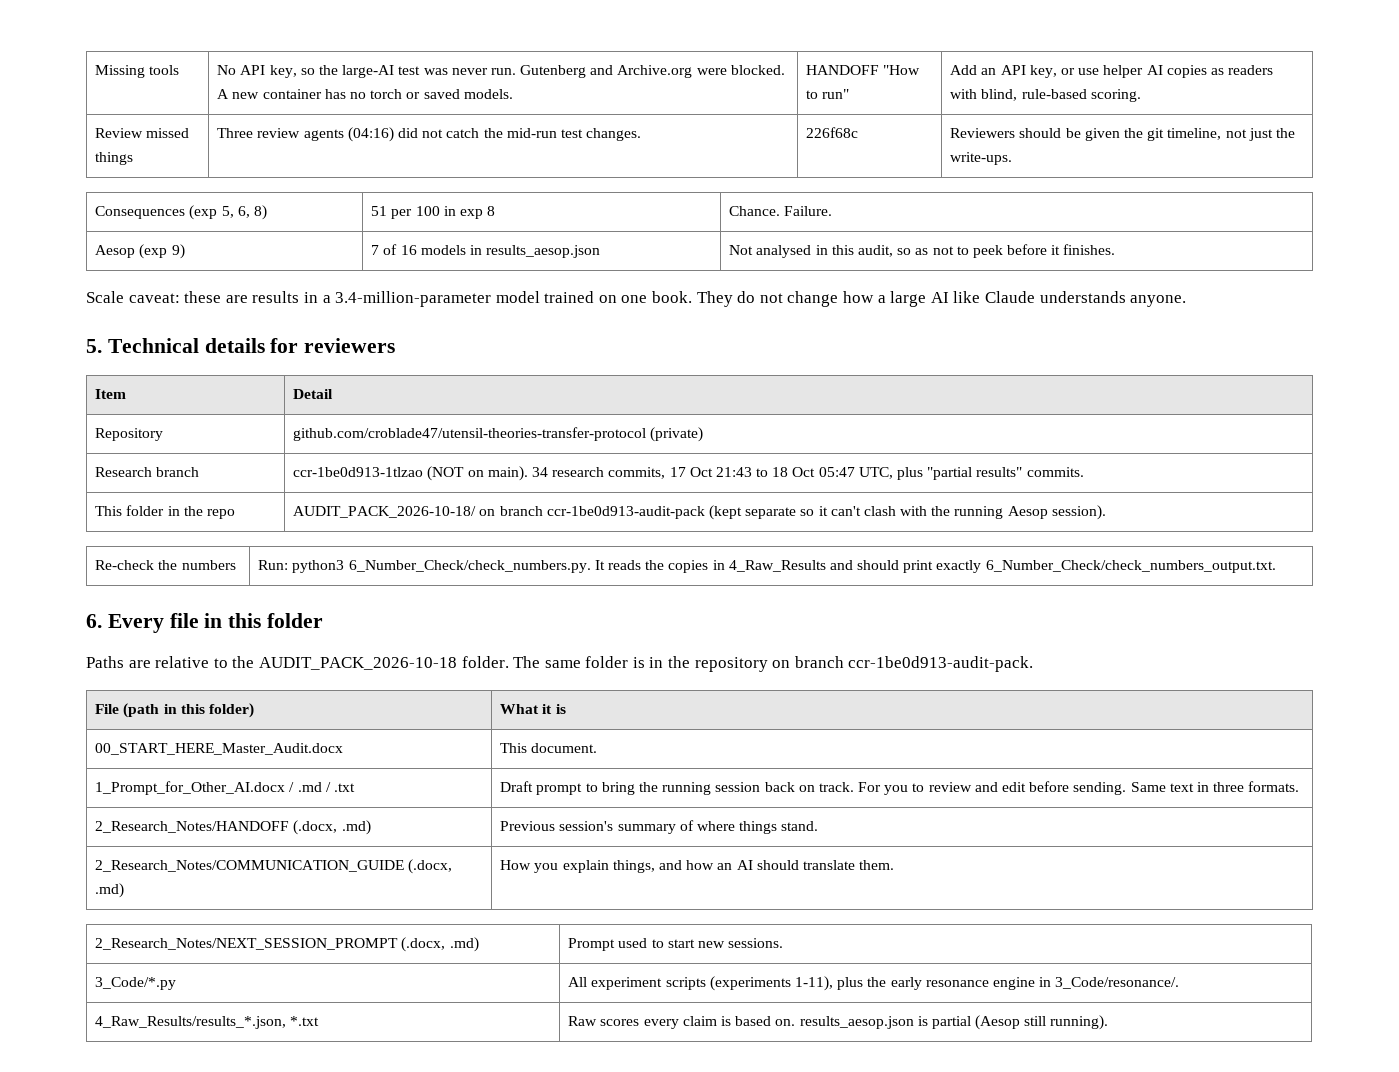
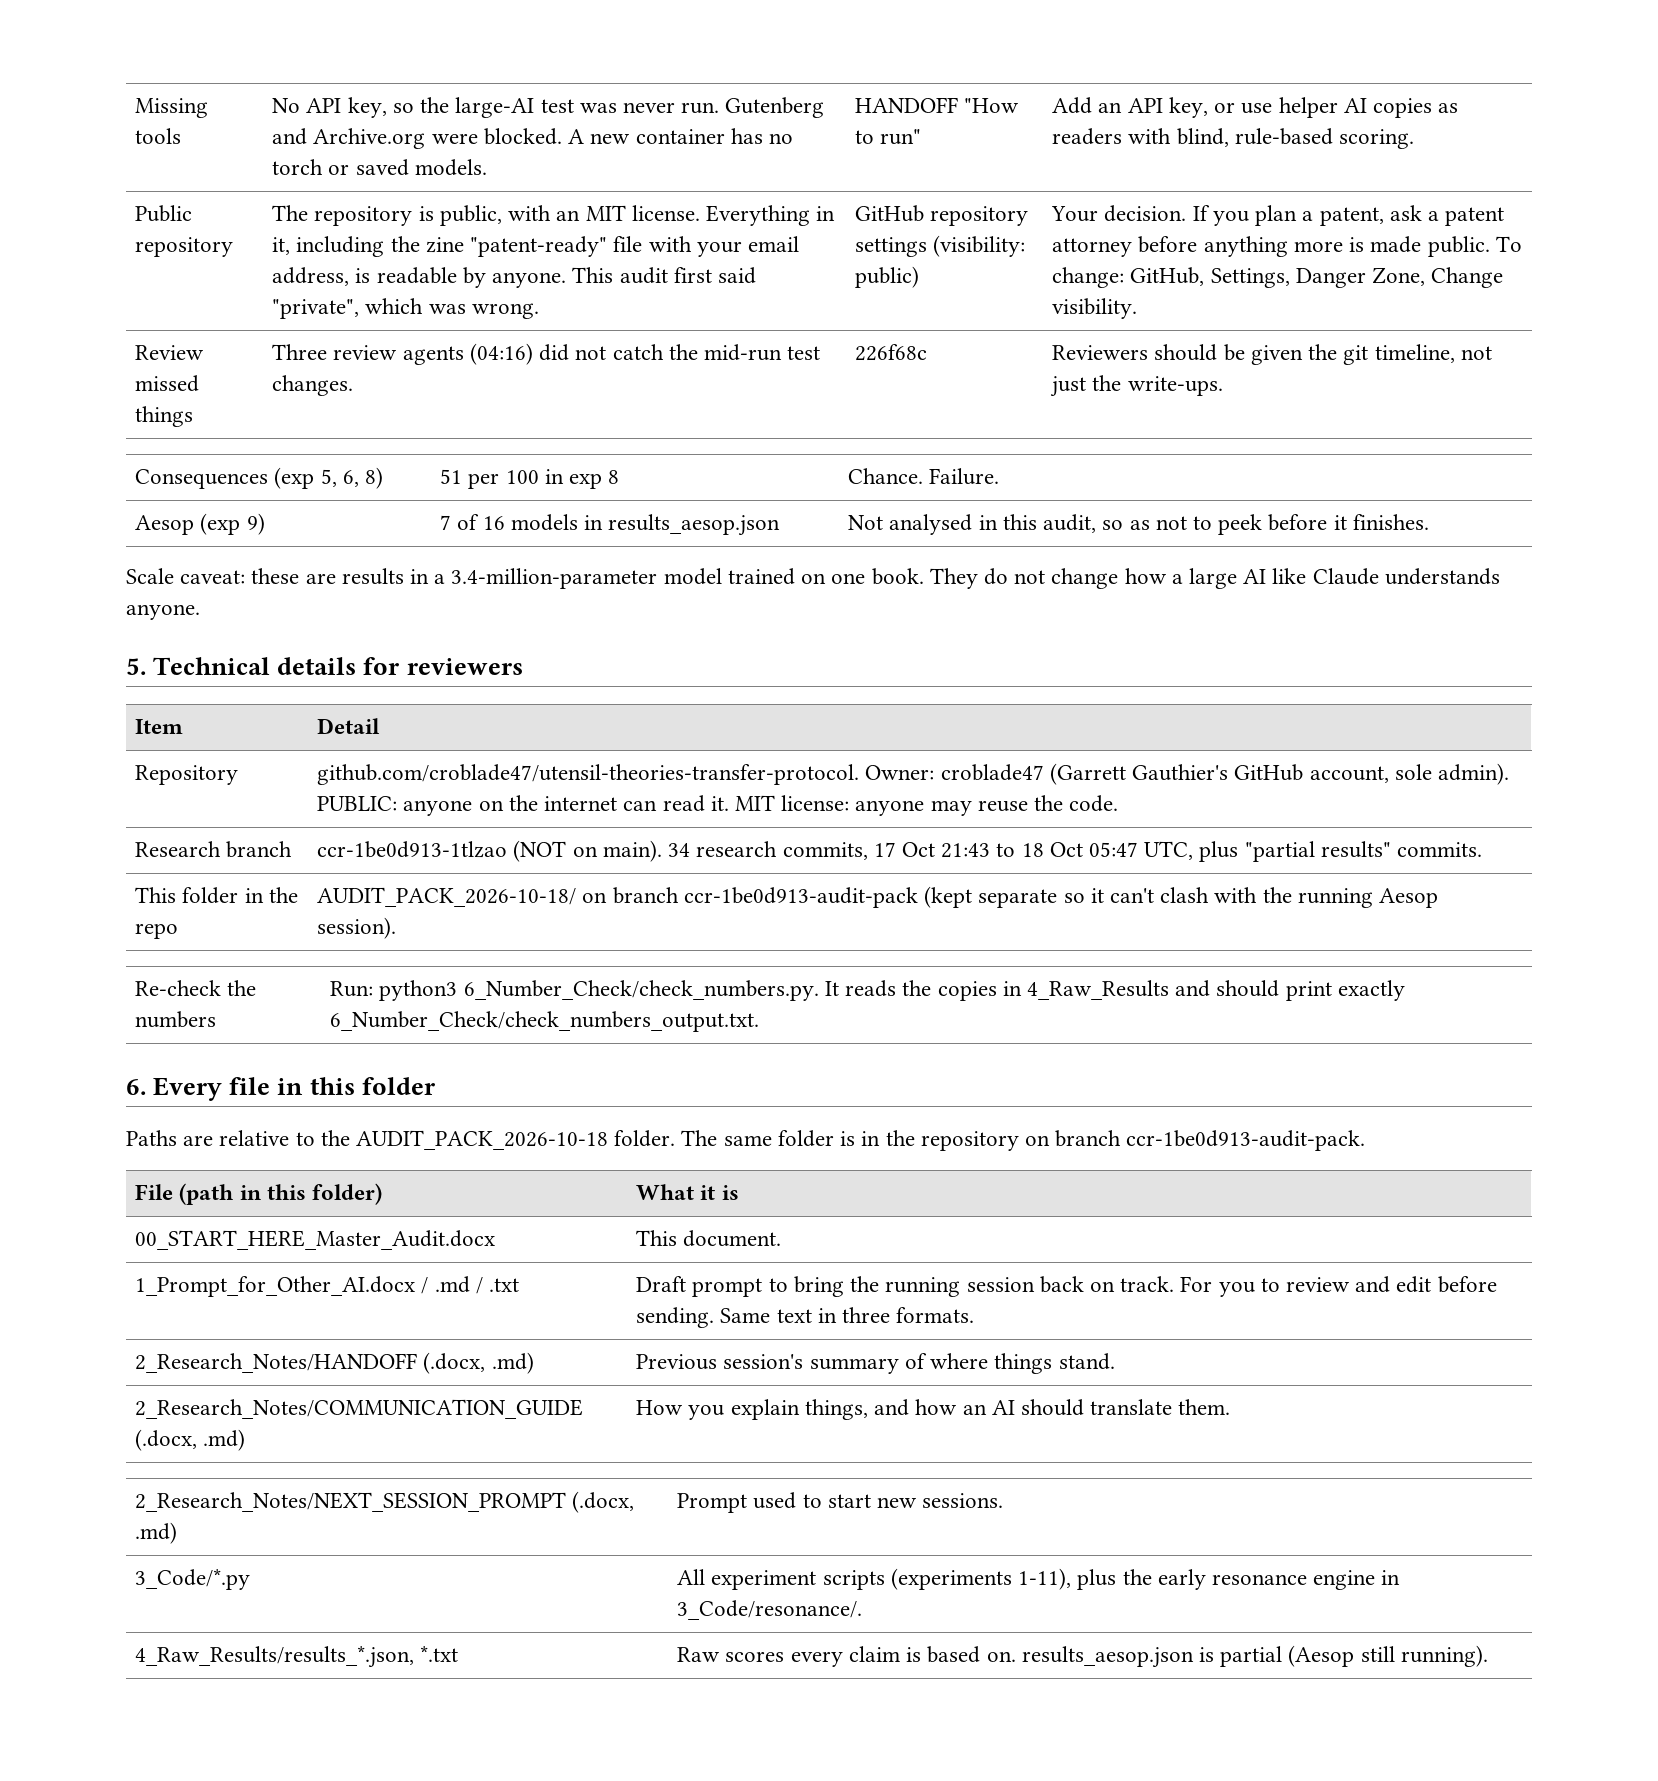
+ Public repository | The repository is public, with an MIT license. Everything in it, including the zine "patent-ready" file with your email address, is readable by anyone. This audit first said "private", which was wrong. | GitHub repository settings (visibility: public) | Your decision. If you plan a patent, ask a patent attorney before anything more is made public. To change: GitHub, Settings, Danger Zone, Change visibility.
- Repository | github.com/croblade47/utensil-theories-transfer-protocol (private)
+ Repository | github.com/croblade47/utensil-theories-transfer-protocol. Owner: croblade47 (Garrett Gauthier's GitHub account, sole admin). PUBLIC: anyone on the internet can read it. MIT license: anyone may reuse the code.

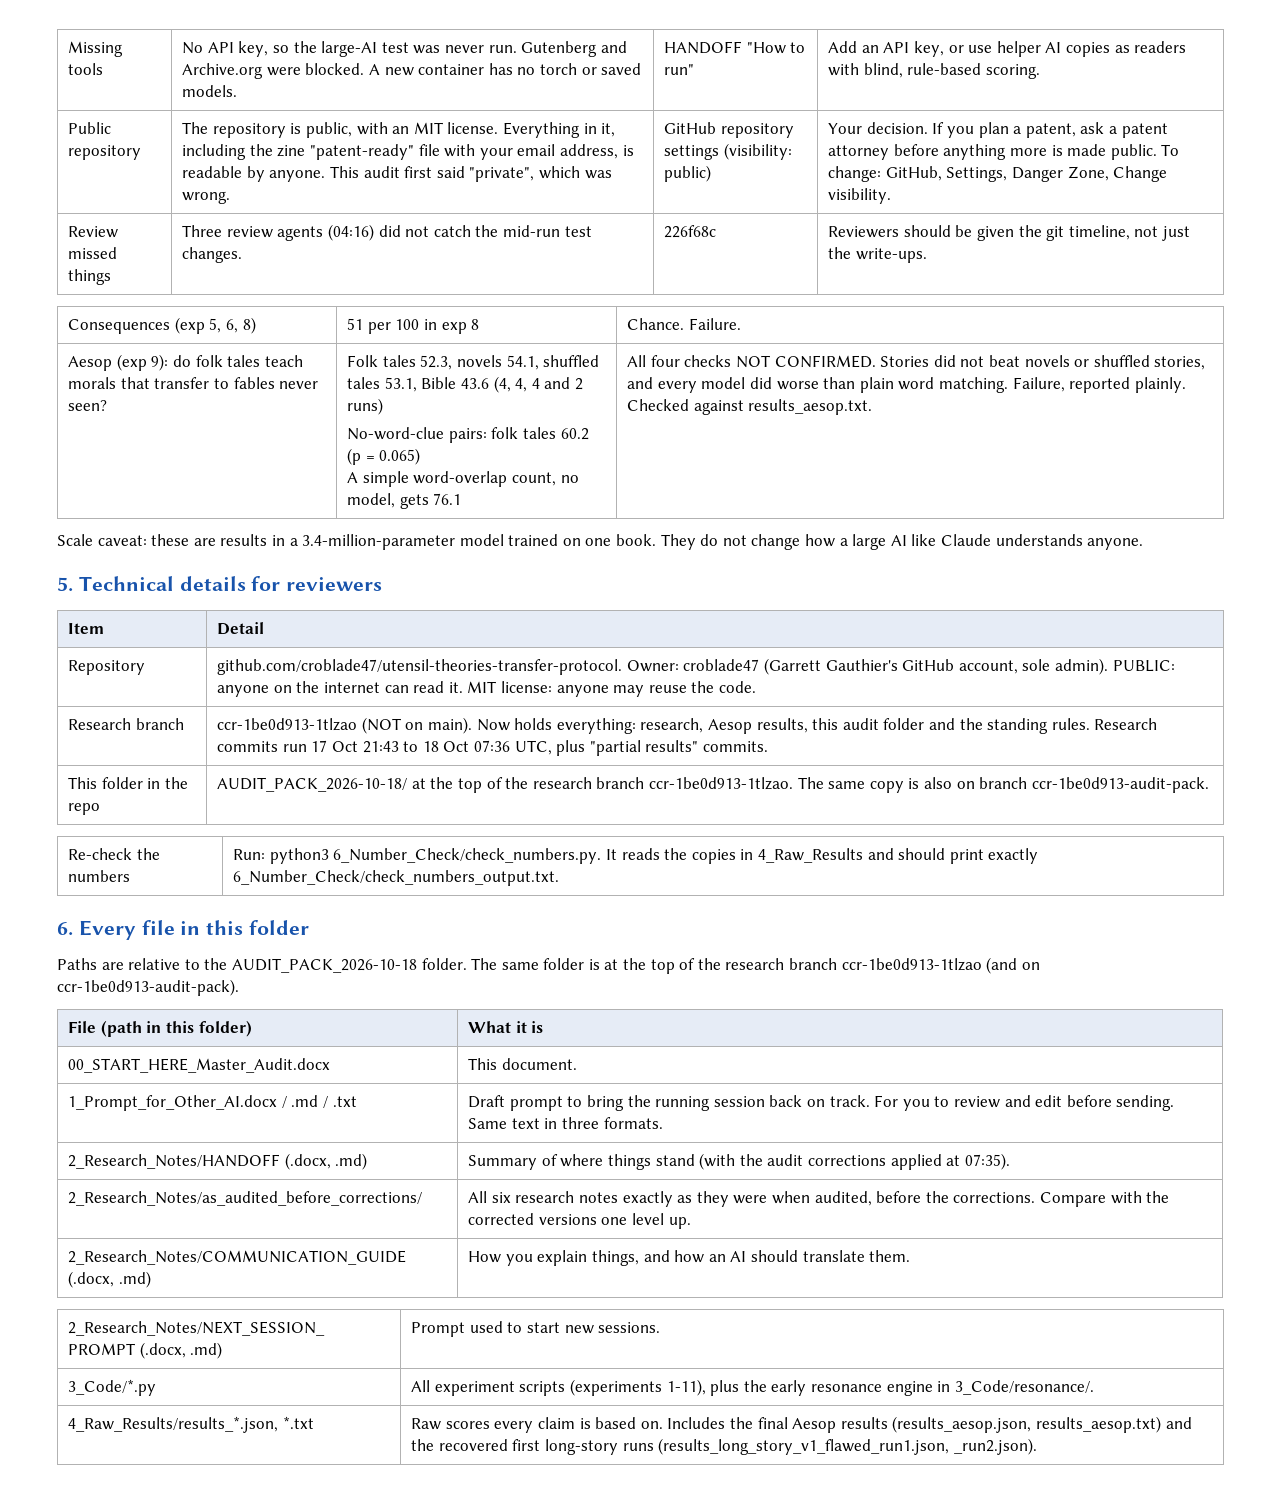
- Aesop (exp 9) | 7 of 16 models in results_aesop.json | Not analysed in this audit, so as not to peek before it finishes.
+ Aesop (exp 9): do folk tales teach morals that transfer to fables never seen? | Folk tales 52.3, novels 54.1, shuffled tales 53.1, Bible 43.6 (4, 4, 4 and 2 runs)
+ No-word-clue pairs: folk tales 60.2 (p = 0.065)
+ A simple word-overlap count, no model, gets 76.1 | All four checks NOT CONFIRMED. Stories did not beat novels or shuffled stories, and every model did worse than plain word matching. Failure, reported plainly. Checked against results_aesop.txt.
- Research branch | ccr-1be0d913-1tlzao (NOT on main). 34 research commits, 17 Oct 21:43 to 18 Oct 05:47 UTC, plus "partial results" commits.
+ Research branch | ccr-1be0d913-1tlzao (NOT on main). Now holds everything: research, Aesop results, this audit folder and the standing rules. Research commits run 17 Oct 21:43 to 18 Oct 07:36 UTC, plus "partial results" commits.
- This folder in the repo | AUDIT_PACK_2026-10-18/ on branch ccr-1be0d913-audit-pack (kept separate so it can't clash with the running Aesop session).
+ This folder in the repo | AUDIT_PACK_2026-10-18/ at the top of the research branch ccr-1be0d913-1tlzao. The same copy is also on branch ccr-1be0d913-audit-pack.
- The same folder is in the repository on branch ccr-1be0d913-audit-pack.
+ The same folder is at the top of the research branch ccr-1be0d913-1tlzao (and on ccr-1be0d913-audit-pack).
- 2_Research_Notes/HANDOFF (.docx, .md) | Previous session's summary of where things stand.
+ 2_Research_Notes/HANDOFF (.docx, .md) | Summary of where things stand (with the audit corrections applied at 07:35).
+ 2_Research_Notes/as_audited_before_corrections/ | All six research notes exactly as they were when audited, before the corrections. Compare with the corrected versions one level up.
- 4_Raw_Results/results_*.json, *.txt | Raw scores every claim is based on. results_aesop.json is partial (Aesop still running).
+ 4_Raw_Results/results_*.json, *.txt | Raw scores every claim is based on. Includes the final Aesop results (results_aesop.json, results_aesop.txt) and the recovered first long-story runs (results_long_story_v1_flawed_run1.json, _run2.json).

